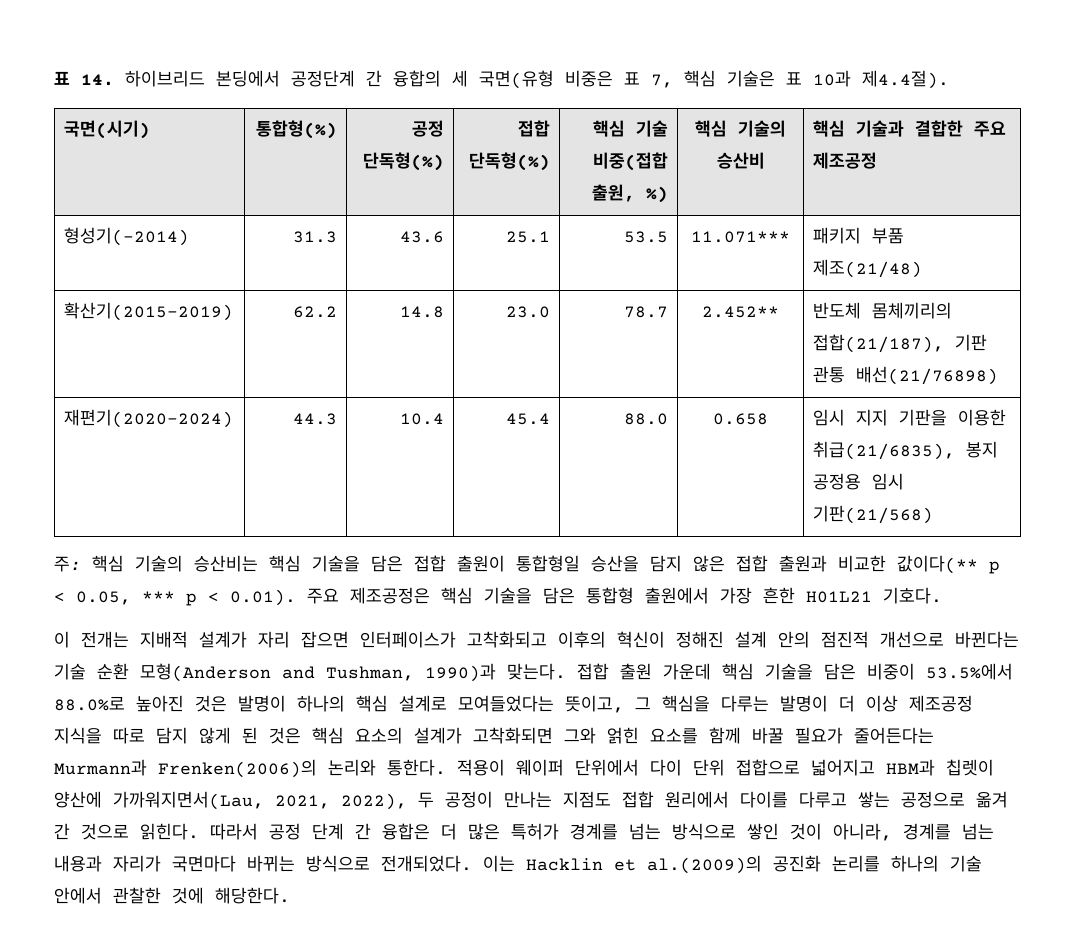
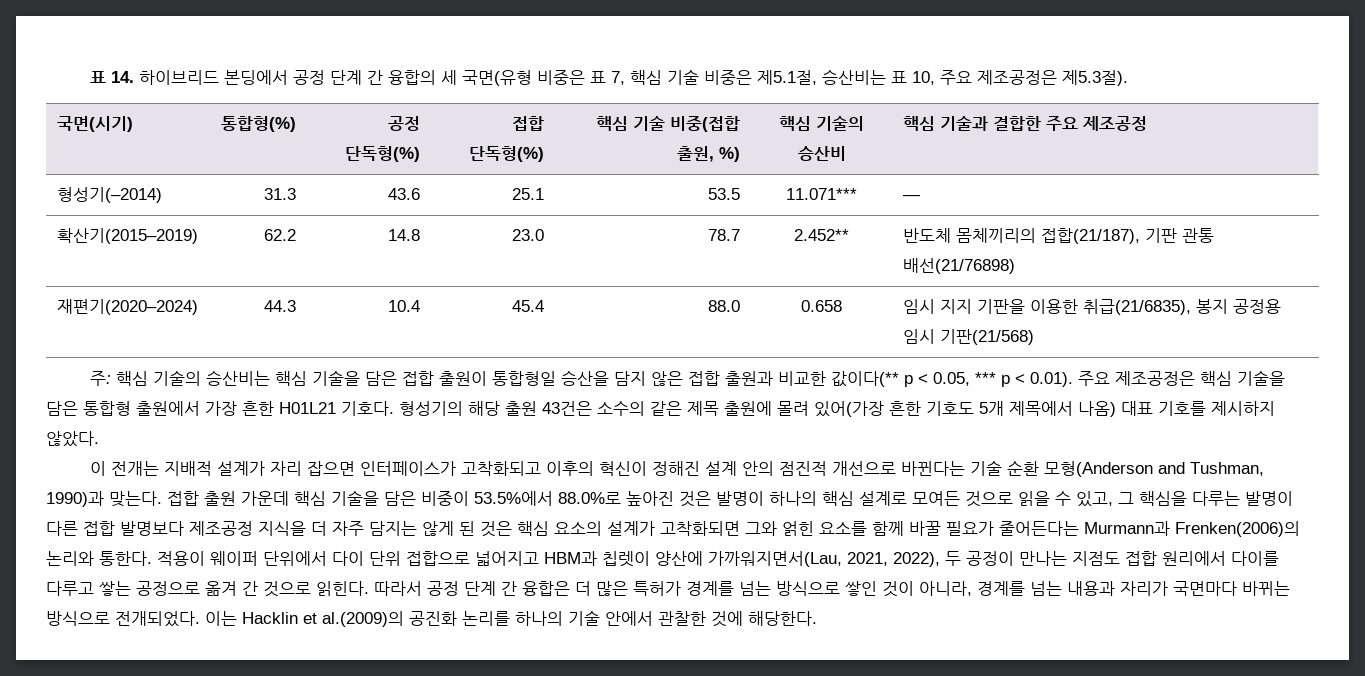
- 표 14. 하이브리드 본딩에서 공정단계 간 융합의 세 국면(유형 비중은 표 7, 핵심 기술은 표 10과 제4.4절).
+ 표 14. 하이브리드 본딩에서 공정 단계 간 융합의 세 국면(유형 비중은 표 7, 핵심 기술 비중은 제5.1절, 승산비는 표 10, 주요 제조공정은 제5.3절).
- 형성기(–2014) | 31.3 | 43.6 | 25.1 | 53.5 | 11.071*** | 패키지 부품 제조(21/48)
+ 형성기(–2014) | 31.3 | 43.6 | 25.1 | 53.5 | 11.071*** | —
+ 형성기의 해당 출원 43건은 소수의 같은 제목 출원에 몰려 있어(가장 흔한 기호도 5개 제목에서 나옴) 대표 기호를 제시하지 않았다.
- 접합 출원 가운데 핵심 기술을 담은 비중이 53.5%에서 88.0%로 높아진 것은 발명이 하나의 핵심 설계로 모여들었다는 뜻이고, 그 핵심을 다루는 발명이 더 이상 제조공정 지식을 따로 담지 않게 된 것은 핵심 요소의 설계가 고착화되면 그와 얽힌 요소를 함께 바꿀 필요가 줄어든다는 Murmann과 Frenken(2006)의 논리와 통한다.
+ 접합 출원 가운데 핵심 기술을 담은 비중이 53.5%에서 88.0%로 높아진 것은 발명이 하나의 핵심 설계로 모여든 것으로 읽을 수 있고, 그 핵심을 다루는 발명이 다른 접합 발명보다 제조공정 지식을 더 자주 담지는 않게 된 것은 핵심 요소의 설계가 고착화되면 그와 얽힌 요소를 함께 바꿀 필요가 줄어든다는 Murmann과 Frenken(2006)의 논리와 통한다.

